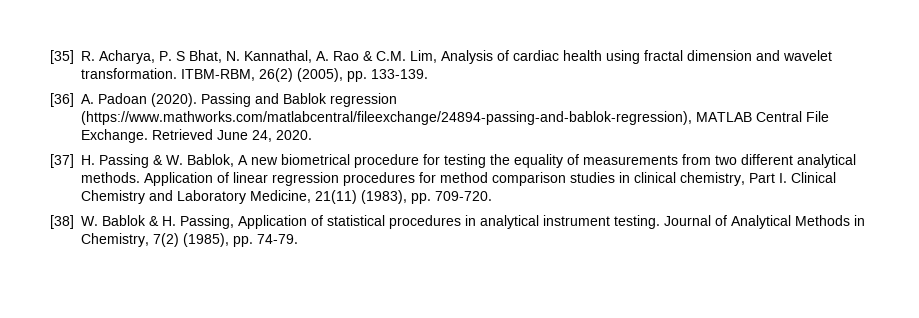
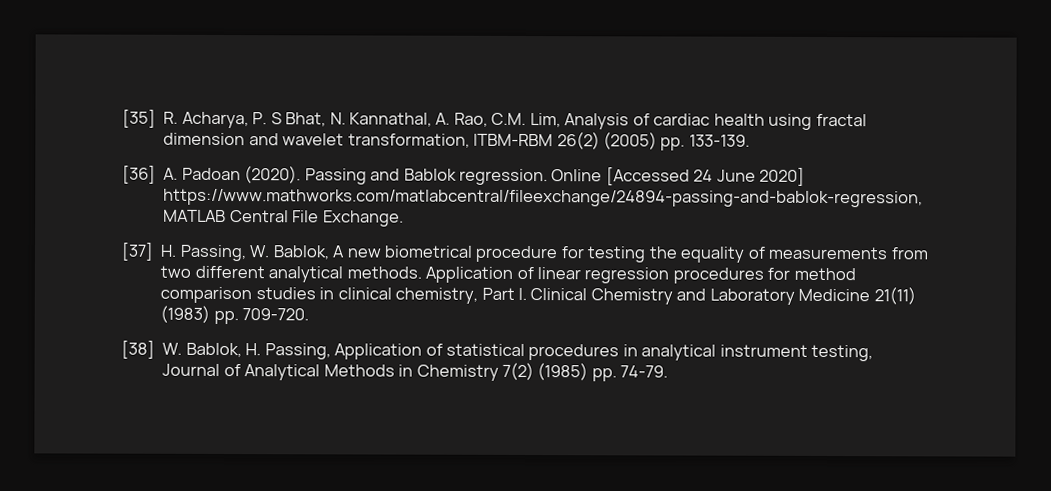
- [35] R. Acharya, P. S Bhat, N. Kannathal, A. Rao & C.M. Lim, Analysis of cardiac health using fractal dimension and wavelet transformation. ITBM-RBM, 26(2) (2005), pp. 133-139.
+ [35] R. Acharya, P. S Bhat, N. Kannathal, A. Rao, C.M. Lim, Analysis of cardiac health using fractal dimension and wavelet transformation, ITBM-RBM 26(2) (2005) pp. 133-139.
- Passing and Bablok regression (https://www.mathworks.com/matlabcentral/fileexchange/24894-passing-and-bablok-regression), MATLAB Central File Exchange. Retrieved June 24, 2020.
+ Passing and Bablok regression. Online [Accessed 24 June 2020] https://www.mathworks.com/matlabcentral/fileexchange/24894-passing-and-bablok-regression, MATLAB Central File Exchange.
- [37] H. Passing & W. Bablok, A new biometrical procedure for testing the equality of measurements from two different analytical methods.
+ [37] H. Passing, W. Bablok, A new biometrical procedure for testing the equality of measurements from two different analytical methods.
- Application of linear regression procedures for method comparison studies in clinical chemistry, Part I. Clinical Chemistry and Laboratory Medicine, 21(11) (1983), pp. 709-720.
+ Application of linear regression procedures for method comparison studies in clinical chemistry, Part I. Clinical Chemistry and Laboratory Medicine 21(11) (1983) pp. 709-720.
- [38] W. Bablok & H. Passing, Application of statistical procedures in analytical instrument testing. Journal of Analytical Methods in Chemistry, 7(2) (1985), pp. 74-79.
+ [38] W. Bablok, H. Passing, Application of statistical procedures in analytical instrument testing, Journal of Analytical Methods in Chemistry 7(2) (1985) pp. 74-79.

